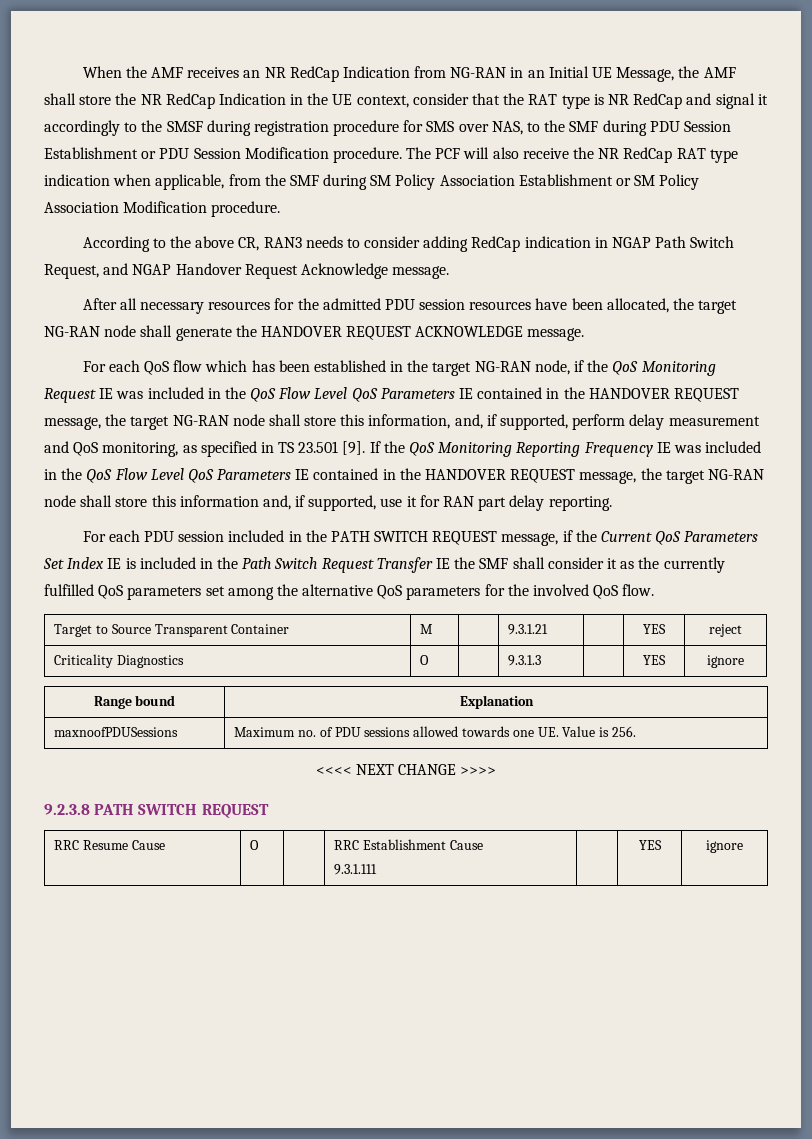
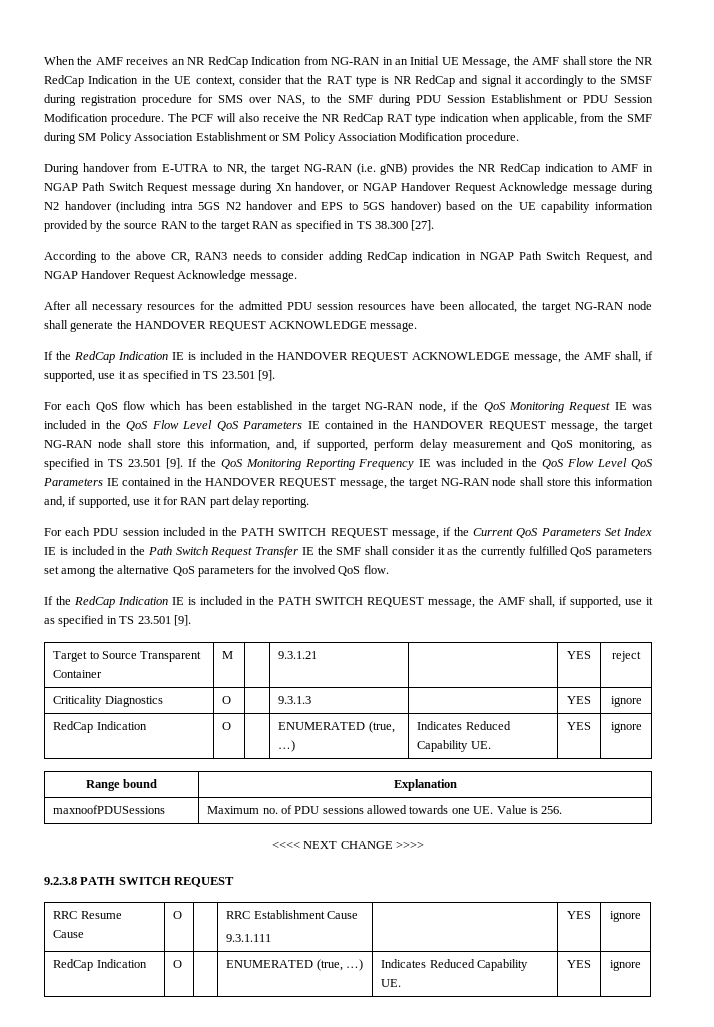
+ During handover from E-UTRA to NR, the target NG-RAN (i.e. gNB) provides the NR RedCap indication to AMF in NGAP Path Switch Request message during Xn handover, or NGAP Handover Request Acknowledge message during N2 handover (including intra 5GS N2 handover and EPS to 5GS handover) based on the UE capability information provided by the source RAN to the target RAN as specified in TS 38.300 [27].
+ If the RedCap Indication IE is included in the HANDOVER REQUEST ACKNOWLEDGE message, the AMF shall, if supported, use it as specified in TS 23.501 [9].
+ If the RedCap Indication IE is included in the PATH SWITCH REQUEST message, the AMF shall, if supported, use it as specified in TS 23.501 [9].
  Criticality Diagnostics | O | | 9.3.1.3 | | YES | ignore
+ RedCap Indication | O | | ENUMERATED (true, …) | Indicates Reduced Capability UE. | YES | ignore
  RRC Resume Cause | O | | RRC Establishment Cause
  9.3.1.111 | | YES | ignore
+ RedCap Indication | O | | ENUMERATED (true, …) | Indicates Reduced Capability UE. | YES | ignore

